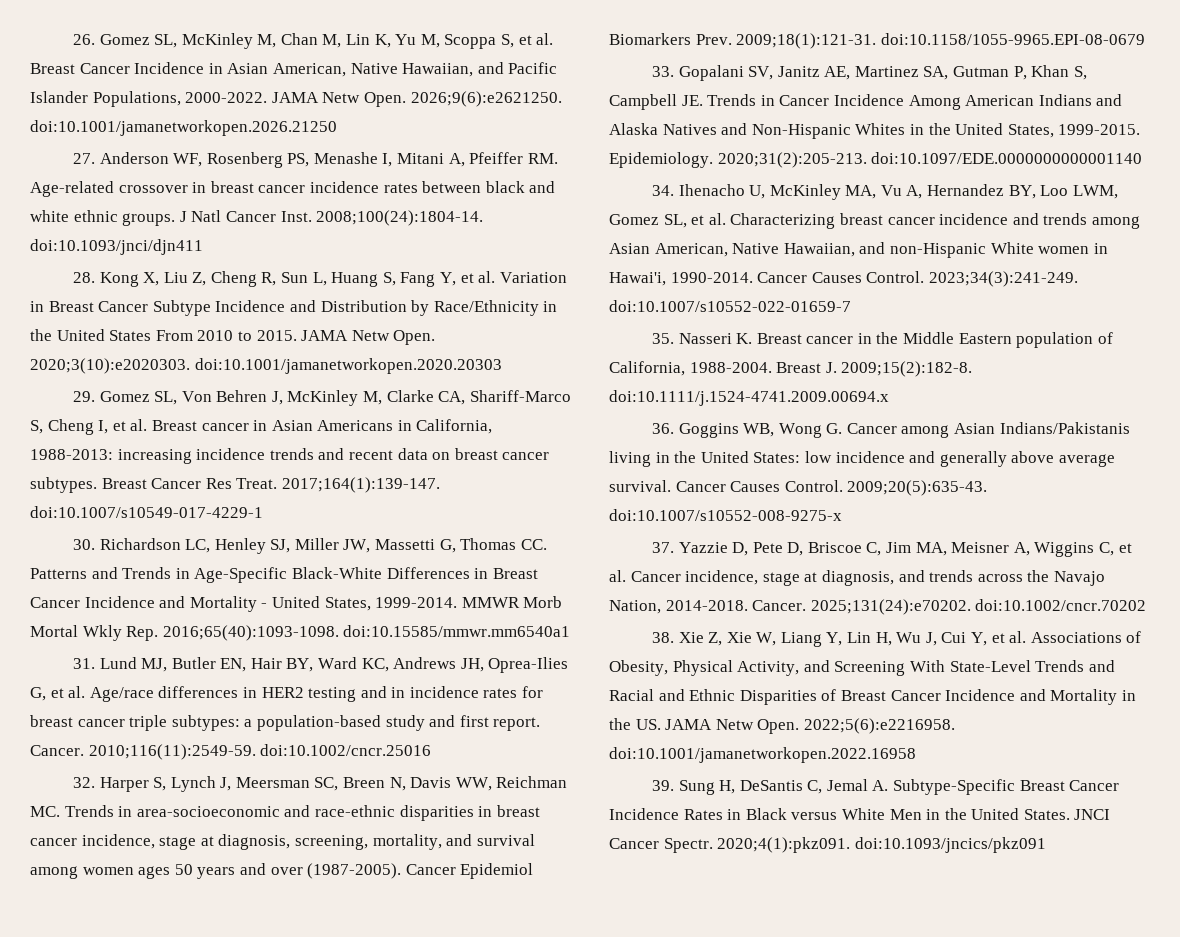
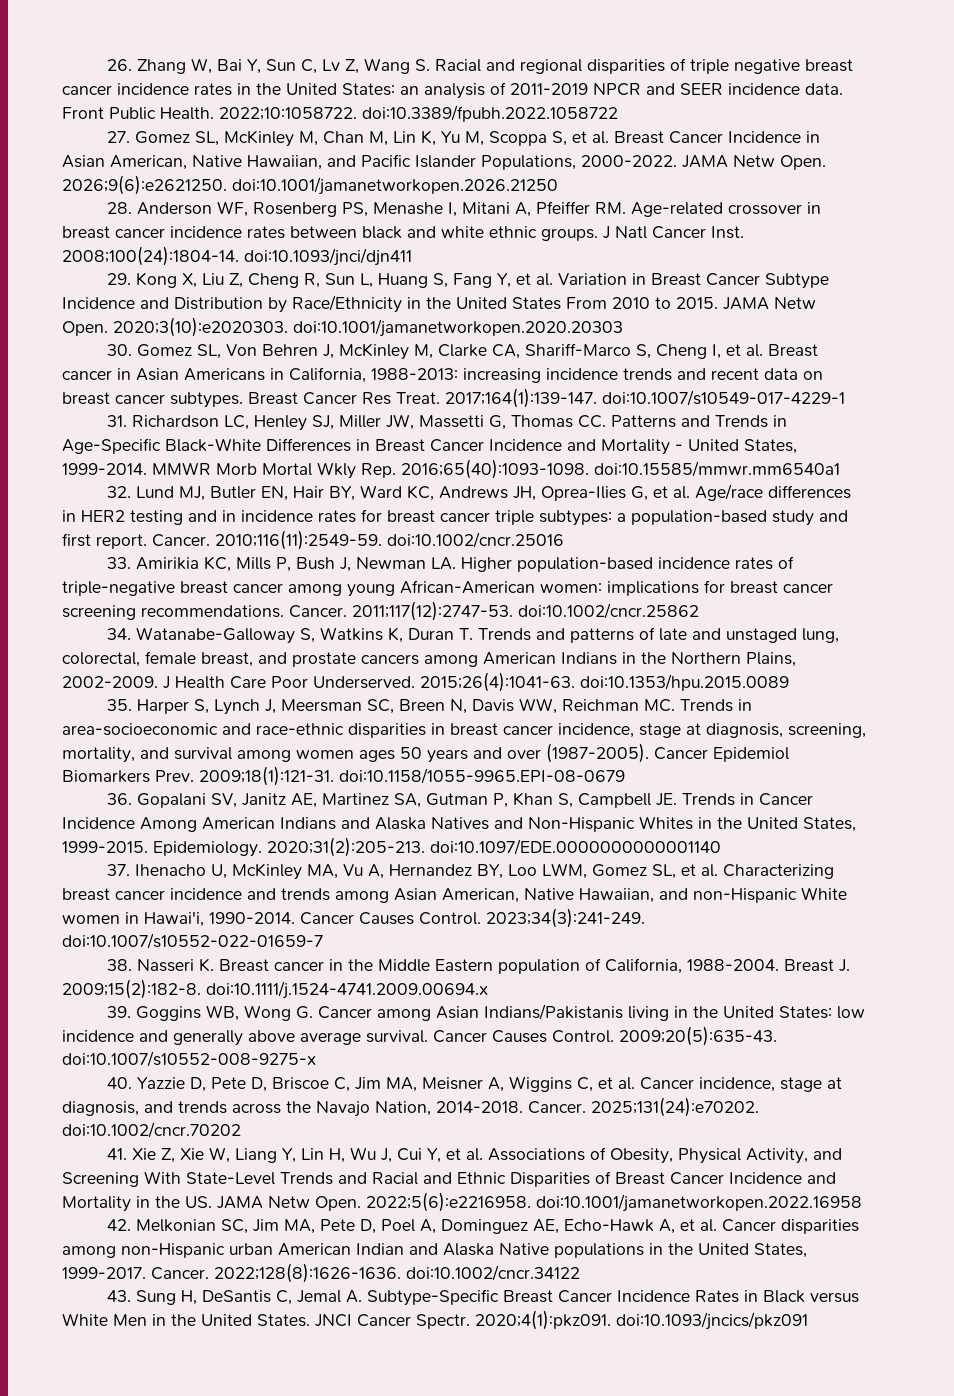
- 26. Gomez SL, McKinley M, Chan M, Lin K, Yu M, Scoppa S, et al. Breast Cancer Incidence in Asian American, Native Hawaiian, and Pacific Islander Populations, 2000-2022.
+ 26. Zhang W, Bai Y, Sun C, Lv Z, Wang S. Racial and regional disparities of triple negative breast cancer incidence rates in the United States: an analysis of 2011-2019 NPCR and SEER incidence data. Front Public Health. 2022;10:1058722. doi:10.3389/fpubh.2022.1058722
+ 27. Gomez SL, McKinley M, Chan M, Lin K, Yu M, Scoppa S, et al. Breast Cancer Incidence in Asian American, Native Hawaiian, and Pacific Islander Populations, 2000-2022.
- 27. Anderson WF, Rosenberg PS, Menashe I, Mitani A, Pfeiffer RM. Age-related crossover in breast cancer incidence rates between black and white ethnic groups.
+ 28. Anderson WF, Rosenberg PS, Menashe I, Mitani A, Pfeiffer RM. Age-related crossover in breast cancer incidence rates between black and white ethnic groups.
- 28. Kong X, Liu Z, Cheng R, Sun L, Huang S, Fang Y, et al. Variation in Breast Cancer Subtype Incidence and Distribution by Race/Ethnicity in the United States From 2010 to 2015.
+ 29. Kong X, Liu Z, Cheng R, Sun L, Huang S, Fang Y, et al. Variation in Breast Cancer Subtype Incidence and Distribution by Race/Ethnicity in the United States From 2010 to 2015.
- 29. Gomez SL, Von Behren J, McKinley M, Clarke CA, Shariff-Marco S, Cheng I, et al. Breast cancer in Asian Americans in California, 1988-2013: increasing incidence trends and recent data on breast cancer subtypes.
+ 30. Gomez SL, Von Behren J, McKinley M, Clarke CA, Shariff-Marco S, Cheng I, et al. Breast cancer in Asian Americans in California, 1988-2013: increasing incidence trends and recent data on breast cancer subtypes.
- 30. Richardson LC, Henley SJ, Miller JW, Massetti G, Thomas CC. Patterns and Trends in Age-Specific Black-White Differences in Breast Cancer Incidence and Mortality - United States, 1999-2014.
+ 31. Richardson LC, Henley SJ, Miller JW, Massetti G, Thomas CC. Patterns and Trends in Age-Specific Black-White Differences in Breast Cancer Incidence and Mortality - United States, 1999-2014.
- 31. Lund MJ, Butler EN, Hair BY, Ward KC, Andrews JH, Oprea-Ilies G, et al. Age/race differences in HER2 testing and in incidence rates for breast cancer triple subtypes: a population-based study and first report.
+ 32. Lund MJ, Butler EN, Hair BY, Ward KC, Andrews JH, Oprea-Ilies G, et al. Age/race differences in HER2 testing and in incidence rates for breast cancer triple subtypes: a population-based study and first report.
- 32. Harper S, Lynch J, Meersman SC, Breen N, Davis WW, Reichman MC. Trends in area-socioeconomic and race-ethnic disparities in breast cancer incidence, stage at diagnosis, screening, mortality, and survival among women ages 50 years and over (1987-2005).
+ 33. Amirikia KC, Mills P, Bush J, Newman LA. Higher population-based incidence rates of triple-negative breast cancer among young African-American women: implications for breast cancer screening recommendations. Cancer. 2011;117(12):2747-53. doi:10.1002/cncr.25862
+ 34. Watanabe-Galloway S, Watkins K, Duran T. Trends and patterns of late and unstaged lung, colorectal, female breast, and prostate cancers among American Indians in the Northern Plains, 2002-2009. J Health Care Poor Underserved. 2015;26(4):1041-63. doi:10.1353/hpu.2015.0089
+ 35. Harper S, Lynch J, Meersman SC, Breen N, Davis WW, Reichman MC. Trends in area-socioeconomic and race-ethnic disparities in breast cancer incidence, stage at diagnosis, screening, mortality, and survival among women ages 50 years and over (1987-2005).
- 33. Gopalani SV, Janitz AE, Martinez SA, Gutman P, Khan S, Campbell JE. Trends in Cancer Incidence Among American Indians and Alaska Natives and Non-Hispanic Whites in the United States, 1999-2015.
+ 36. Gopalani SV, Janitz AE, Martinez SA, Gutman P, Khan S, Campbell JE. Trends in Cancer Incidence Among American Indians and Alaska Natives and Non-Hispanic Whites in the United States, 1999-2015.
- 34. Ihenacho U, McKinley MA, Vu A, Hernandez BY, Loo LWM, Gomez SL, et al. Characterizing breast cancer incidence and trends among Asian American, Native Hawaiian, and non-Hispanic White women in Hawai'i, 1990-2014.
+ 37. Ihenacho U, McKinley MA, Vu A, Hernandez BY, Loo LWM, Gomez SL, et al. Characterizing breast cancer incidence and trends among Asian American, Native Hawaiian, and non-Hispanic White women in Hawai'i, 1990-2014.
- 35. Nasseri K. Breast cancer in the Middle Eastern population of California, 1988-2004.
+ 38. Nasseri K. Breast cancer in the Middle Eastern population of California, 1988-2004.
- 36. Goggins WB, Wong G. Cancer among Asian Indians/Pakistanis living in the United States: low incidence and generally above average survival.
+ 39. Goggins WB, Wong G. Cancer among Asian Indians/Pakistanis living in the United States: low incidence and generally above average survival.
- 37. Yazzie D, Pete D, Briscoe C, Jim MA, Meisner A, Wiggins C, et al. Cancer incidence, stage at diagnosis, and trends across the Navajo Nation, 2014-2018.
+ 40. Yazzie D, Pete D, Briscoe C, Jim MA, Meisner A, Wiggins C, et al. Cancer incidence, stage at diagnosis, and trends across the Navajo Nation, 2014-2018.
- 38. Xie Z, Xie W, Liang Y, Lin H, Wu J, Cui Y, et al. Associations of Obesity, Physical Activity, and Screening With State-Level Trends and Racial and Ethnic Disparities of Breast Cancer Incidence and Mortality in the US. JAMA Netw Open.
+ 41. Xie Z, Xie W, Liang Y, Lin H, Wu J, Cui Y, et al. Associations of Obesity, Physical Activity, and Screening With State-Level Trends and Racial and Ethnic Disparities of Breast Cancer Incidence and Mortality in the US. JAMA Netw Open.
- 39. Sung H, DeSantis C, Jemal A. Subtype-Specific Breast Cancer Incidence Rates in Black versus White Men in the United States.
+ 42. Melkonian SC, Jim MA, Pete D, Poel A, Dominguez AE, Echo-Hawk A, et al. Cancer disparities among non-Hispanic urban American Indian and Alaska Native populations in the United States, 1999-2017. Cancer. 2022;128(8):1626-1636. doi:10.1002/cncr.34122
+ 43. Sung H, DeSantis C, Jemal A. Subtype-Specific Breast Cancer Incidence Rates in Black versus White Men in the United States.

